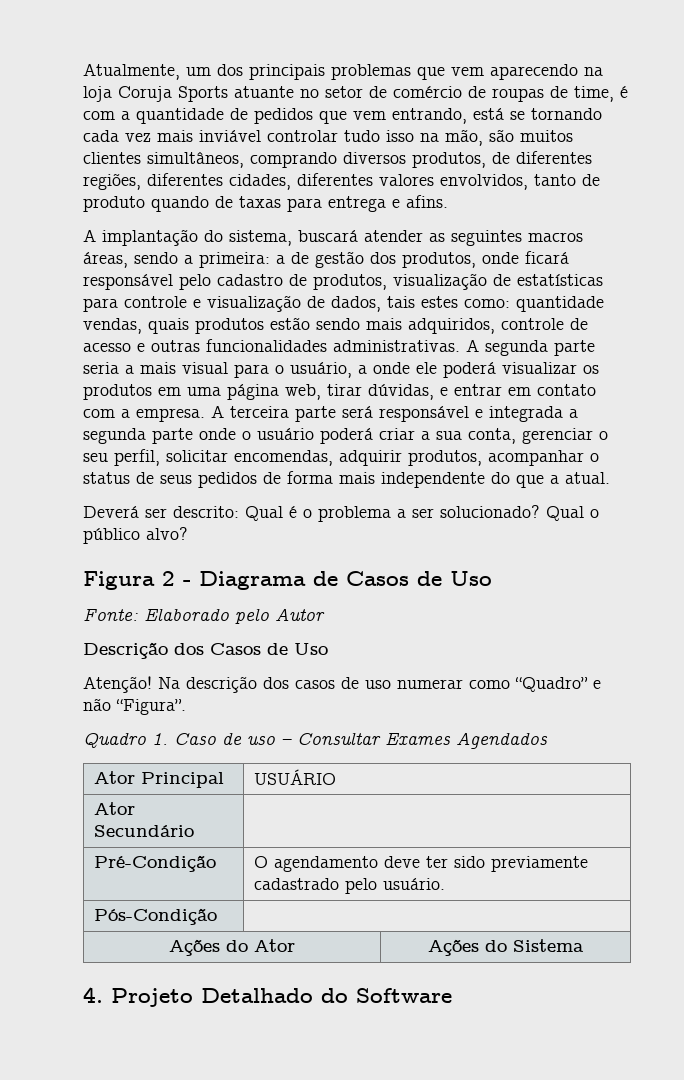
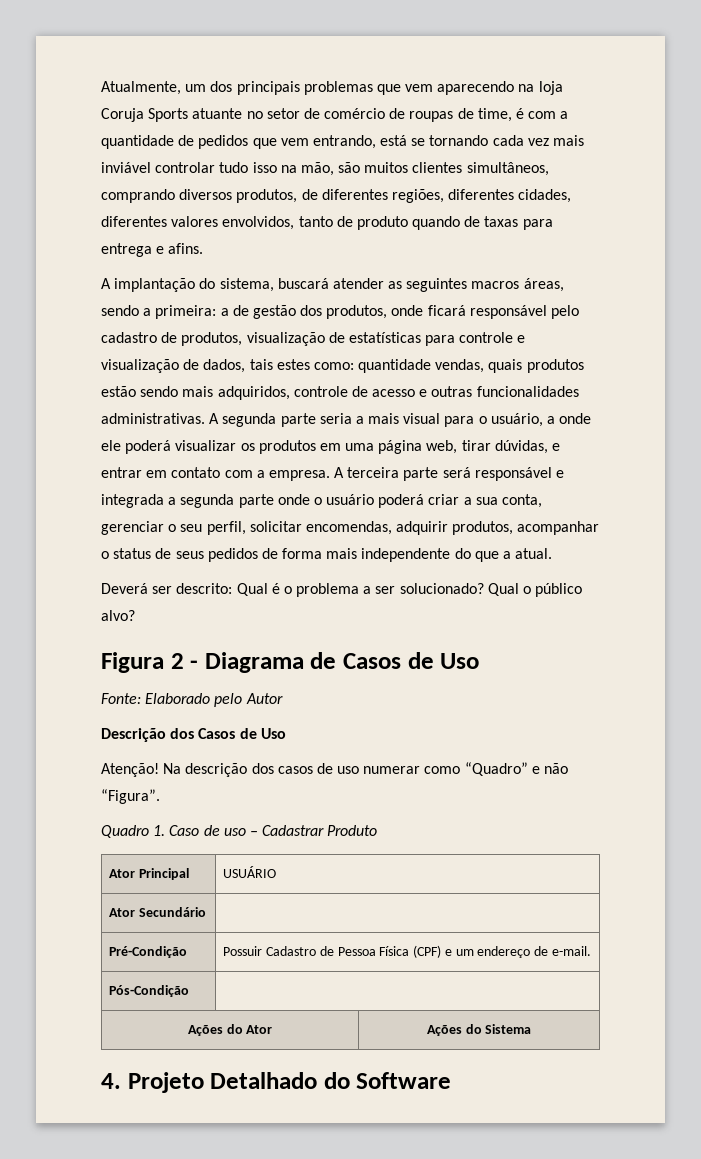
- Quadro 1. Caso de uso – Consultar Exames Agendados
+ Quadro 1. Caso de uso – Cadastrar Produto
- Pré-Condição | O agendamento deve ter sido previamente cadastrado pelo usuário.
+ Pré-Condição | Possuir Cadastro de Pessoa Física (CPF) e um endereço de e-mail.

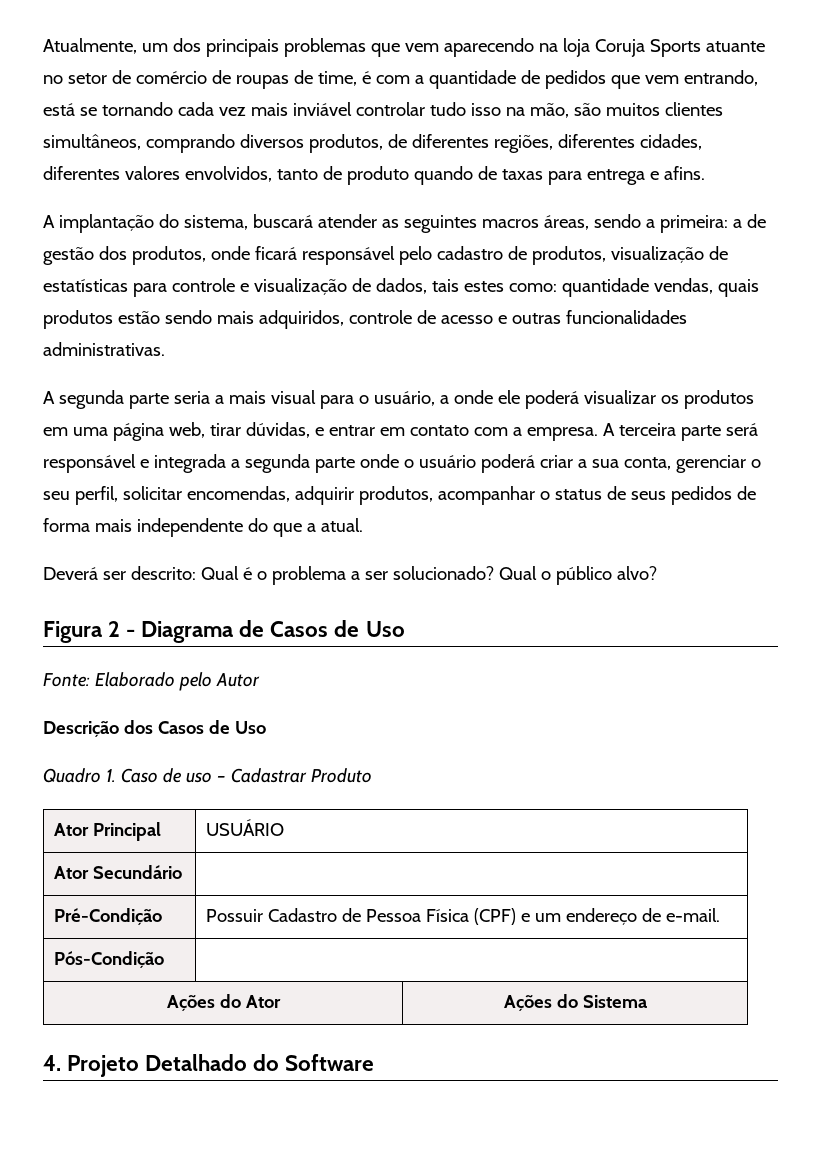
- quantidade vendas, quais produtos estão sendo mais adquiridos, controle de acesso e outras funcionalidades administrativas. A segunda parte seria a mais visual para o usuário, a onde ele poderá visualizar os produtos em uma página web, tirar dúvidas, e entrar em contato com a empresa.
+ quantidade vendas, quais produtos estão sendo mais adquiridos, controle de acesso e outras funcionalidades administrativas.
+ A segunda parte seria a mais visual para o usuário, a onde ele poderá visualizar os produtos em uma página web, tirar dúvidas, e entrar em contato com a empresa.
- Atenção! Na descrição dos casos de uso numerar como “Quadro” e não “Figura”.

